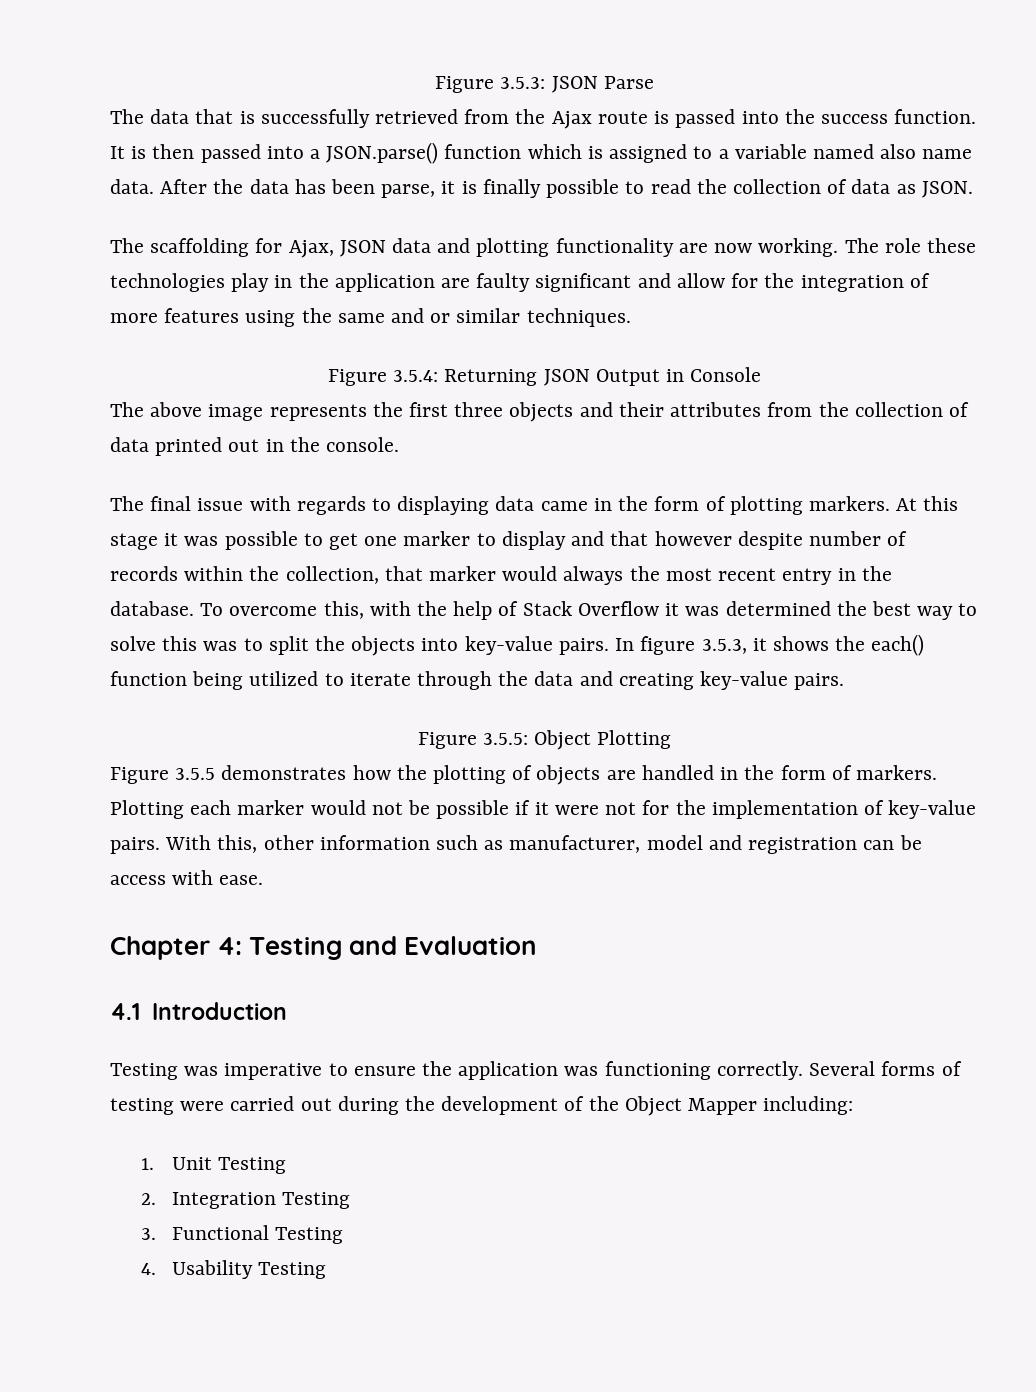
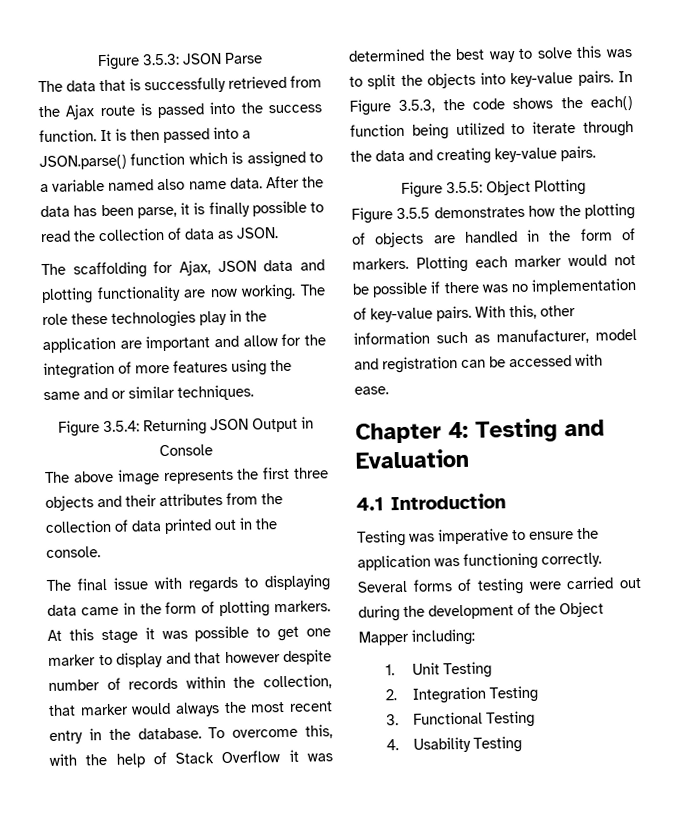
- The role these technologies play in the application are faulty significant and allow for the integration of more features using the same and or similar techniques.
+ The role these technologies play in the application are important and allow for the integration of more features using the same and or similar techniques.
- In figure 3.5.3, it shows the each() function being utilized to iterate through the data and creating key-value pairs.
+ In Figure 3.5.3, the code shows the each() function being utilized to iterate through the data and creating key-value pairs.
- Plotting each marker would not be possible if it were not for the implementation of key-value pairs.
+ Plotting each marker would not be possible if there was no implementation of key-value pairs.
- With this, other information such as manufacturer, model and registration can be access with ease.
+ With this, other information such as manufacturer, model and registration can be accessed with ease.

